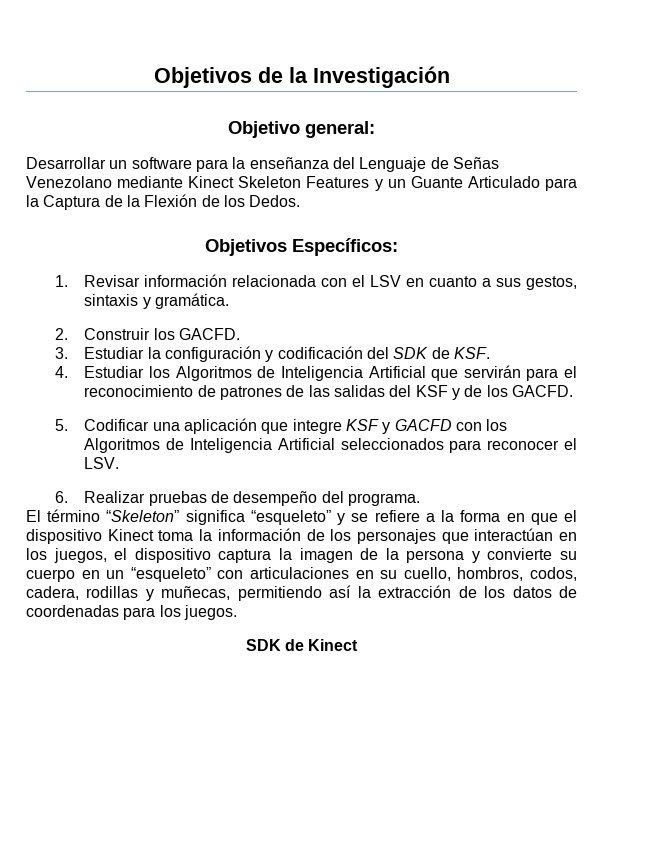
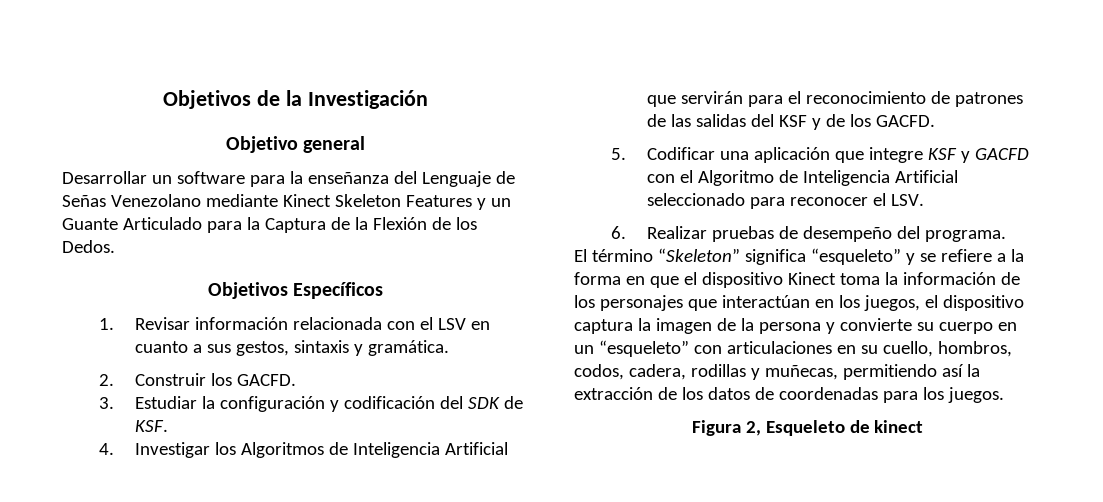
- Objetivo general:
+ Objetivo general
- Objetivos Específicos:
+ Objetivos Específicos
- 4. Estudiar los Algoritmos de Inteligencia Artificial que servirán para el reconocimiento de patrones de las salidas del KSF y de los GACFD.
+ 4. Investigar los Algoritmos de Inteligencia Artificial que servirán para el reconocimiento de patrones de las salidas del KSF y de los GACFD.
- 5. Codificar una aplicación que integre KSF y GACFD con los Algoritmos de Inteligencia Artificial seleccionados para reconocer el LSV.
+ 5. Codificar una aplicación que integre KSF y GACFD con el Algoritmo de Inteligencia Artificial seleccionado para reconocer el LSV.
- SDK de Kinect
+ Figura 2, Esqueleto de kinect

